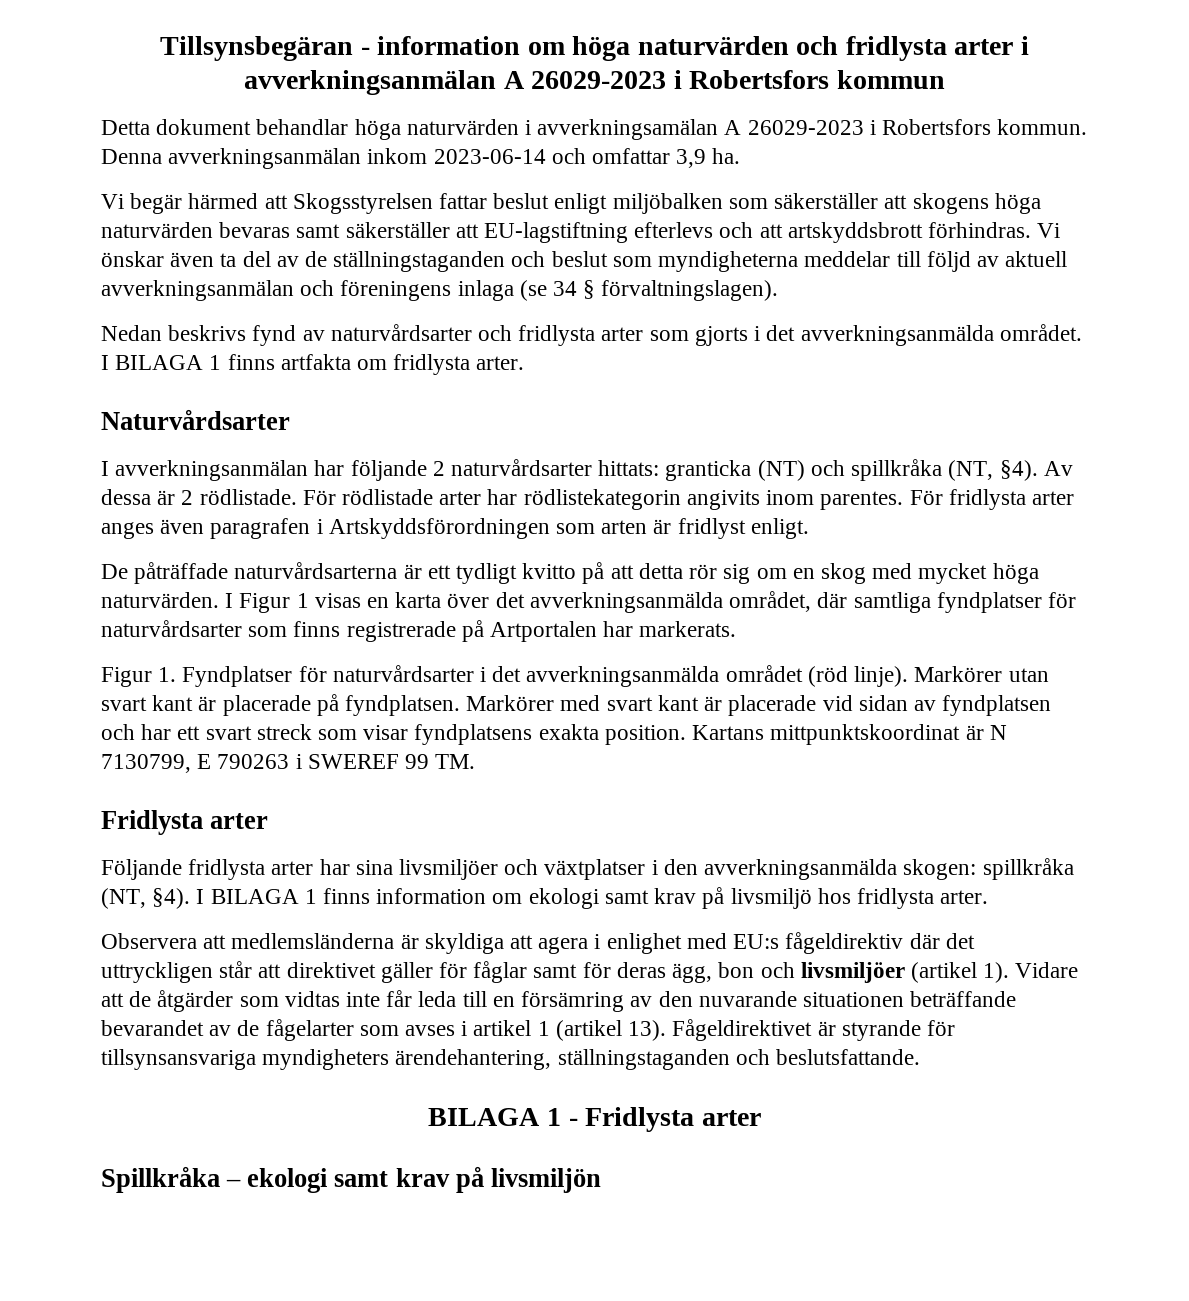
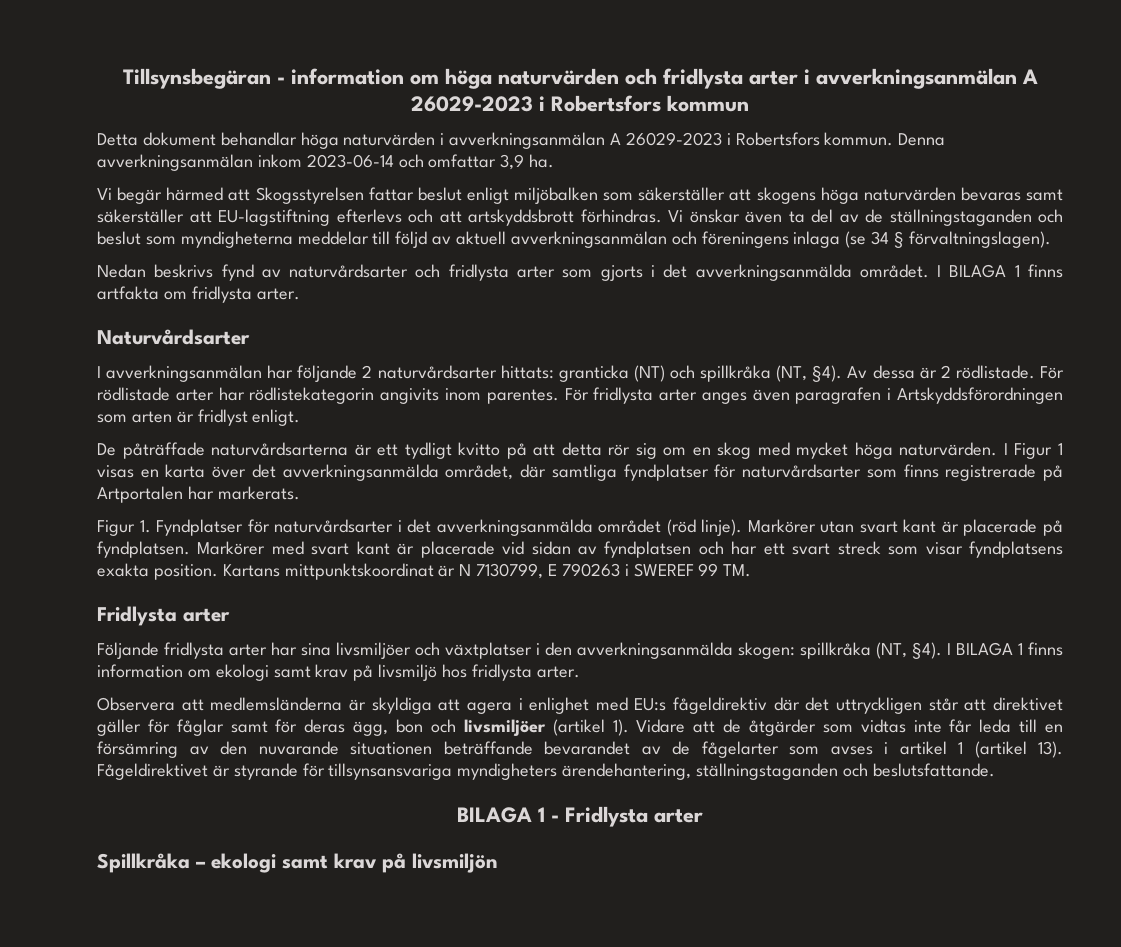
- Detta dokument behandlar höga naturvärden i avverkningsamälan A 26029-2023 i Robertsfors kommun.
+ Detta dokument behandlar höga naturvärden i avverkningsanmälan A 26029-2023 i Robertsfors kommun.

